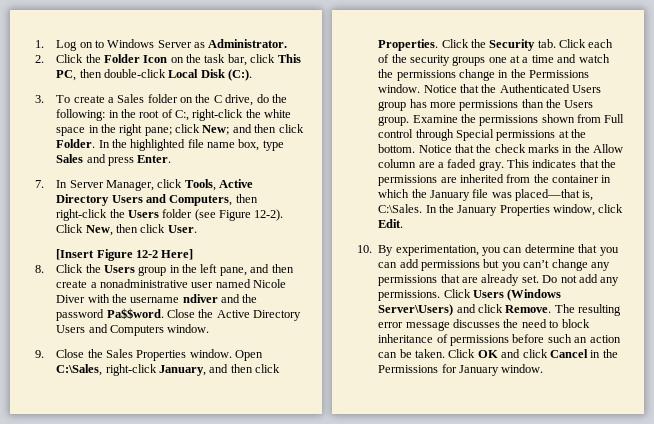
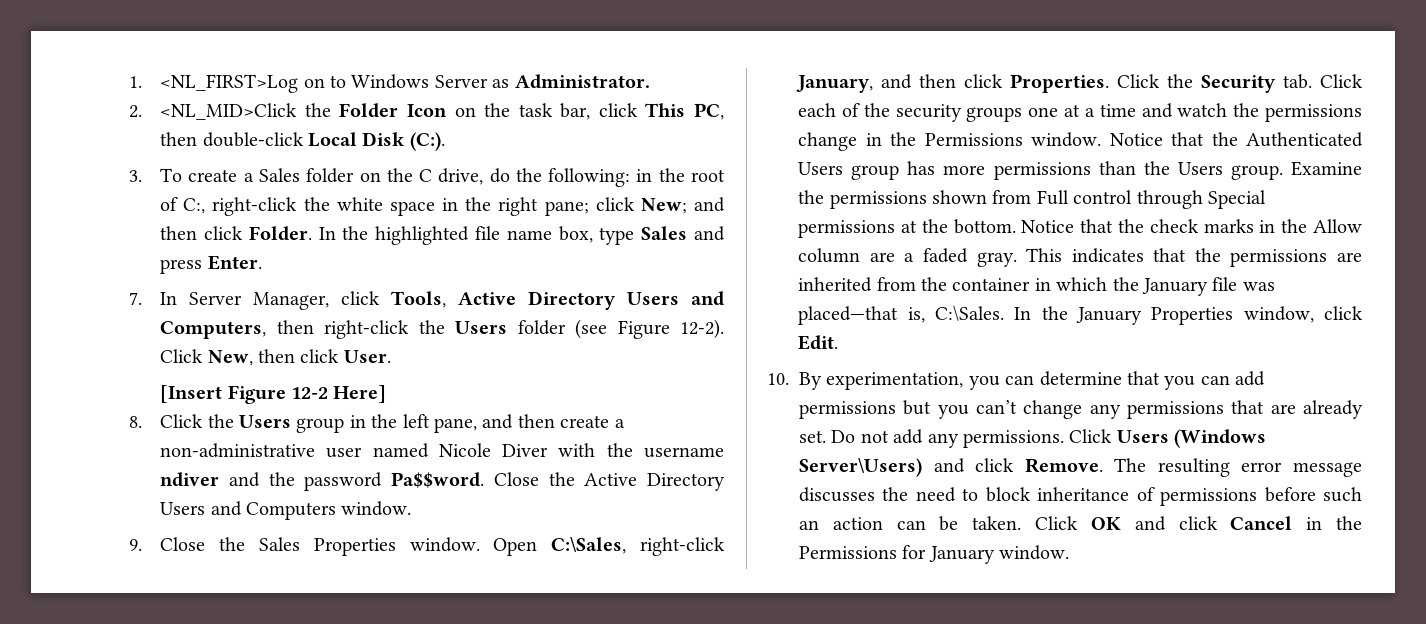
- 1. Log on to Windows Server as Administrator.
+ 1. <NL_FIRST>Log on to Windows Server as Administrator.
- 2. Click the Folder Icon on the task bar, click This PC, then double-click Local Disk (C:).
+ 2. <NL_MID>Click the Folder Icon on the task bar, click This PC, then double-click Local Disk (C:).
- 8. Click the Users group in the left pane, and then create a nonadministrative user named Nicole Diver with the username ndiver and the password Pa$$word.
+ 8. Click the Users group in the left pane, and then create a non-administrative user named Nicole Diver with the username ndiver and the password Pa$$word.

